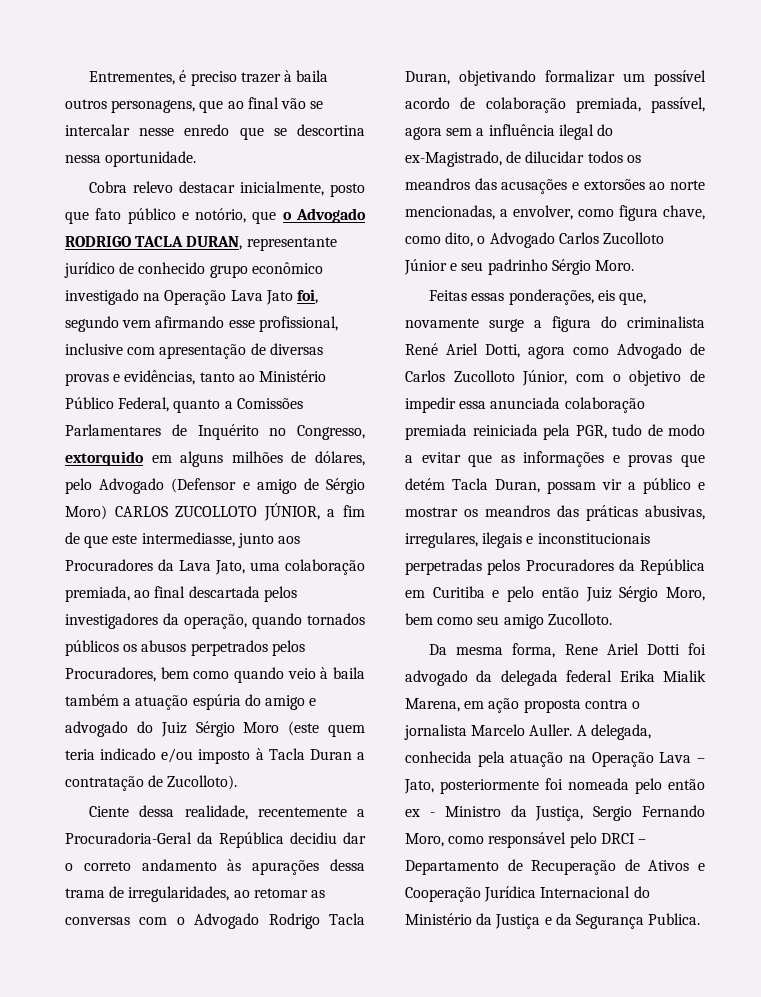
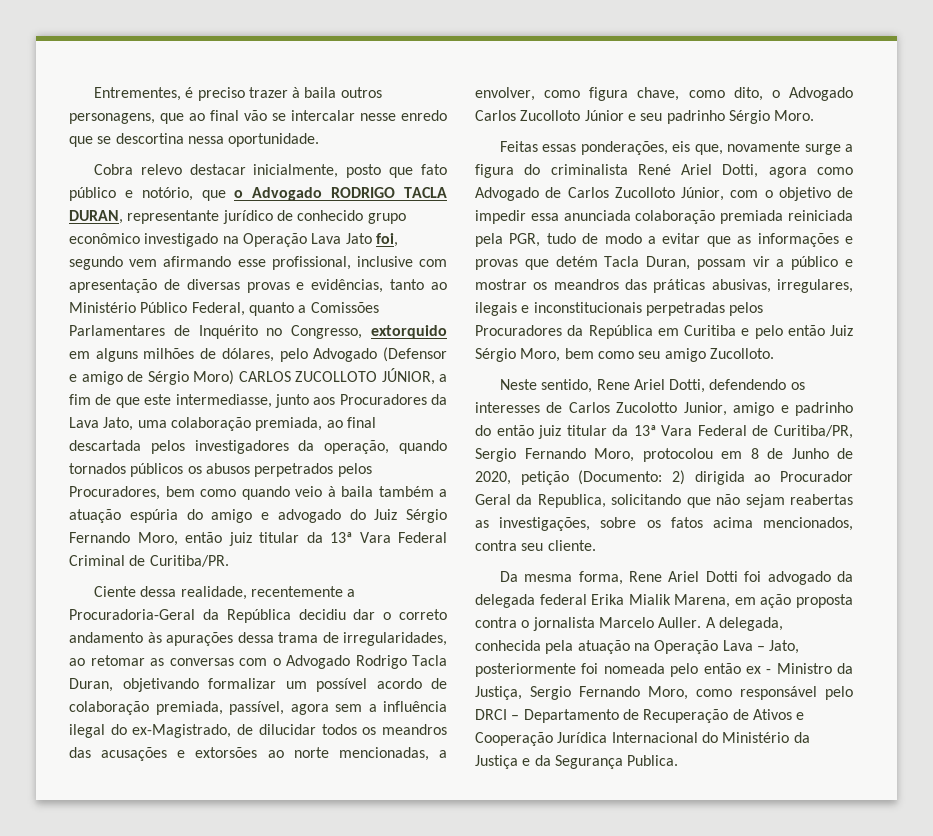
- Cobra relevo destacar inicialmente, posto que fato público e notório, que o Advogado RODRIGO TACLA DURAN, representante jurídico de conhecido grupo econômico investigado na Operação Lava Jato foi, segundo vem afirmando esse profissional, inclusive com apresentação de diversas provas e evidências, tanto ao Ministério Público Federal, quanto a Comissões Parlamentares de Inquérito no Congresso, extorquido em alguns milhões de dólares, pelo Advogado (Defensor e amigo de Sérgio Moro) CARLOS ZUCOLLOTO JÚNIOR, a fim de que este intermediasse, junto aos Procuradores da Lava Jato, uma colaboração premiada, ao final descartada pelos investigadores da operação, quando tornados públicos os abusos perpetrados pelos Procuradores, bem como quando veio à baila também a atuação espúria do amigo e advogado do Juiz Sérgio Moro (este quem teria indicado e/ou imposto à Tacla Duran a contratação de Zucolloto).
+ Cobra relevo destacar inicialmente, posto que fato público e notório, que o Advogado RODRIGO TACLA DURAN, representante jurídico de conhecido grupo econômico investigado na Operação Lava Jato foi, segundo vem afirmando esse profissional, inclusive com apresentação de diversas provas e evidências, tanto ao Ministério Público Federal, quanto a Comissões Parlamentares de Inquérito no Congresso, extorquido em alguns milhões de dólares, pelo Advogado (Defensor e amigo de Sérgio Moro) CARLOS ZUCOLLOTO JÚNIOR, a fim de que este intermediasse, junto aos Procuradores da Lava Jato, uma colaboração premiada, ao final descartada pelos investigadores da operação, quando tornados públicos os abusos perpetrados pelos Procuradores, bem como quando veio à baila também a atuação espúria do amigo e advogado do Juiz Sérgio Fernando Moro, então juiz titular da 13ª Vara Federal Criminal de Curitiba/PR.
+ Neste sentido, Rene Ariel Dotti, defendendo os interesses de Carlos Zucolotto Junior, amigo e padrinho do então juiz titular da 13ª Vara Federal de Curitiba/PR, Sergio Fernando Moro, protocolou em 8 de Junho de 2020, petição (Documento: 2) dirigida ao Procurador Geral da Republica, solicitando que não sejam reabertas as investigações, sobre os fatos acima mencionados, contra seu cliente.

